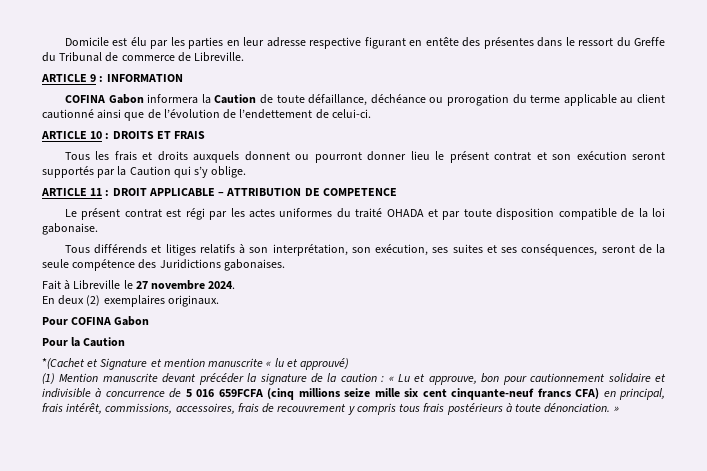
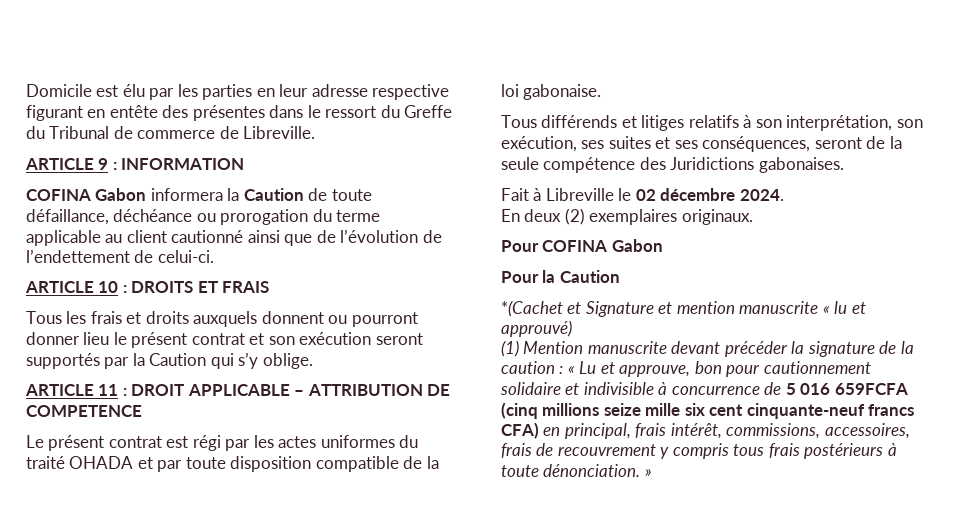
- Fait à Libreville le 27 novembre 2024.
+ Fait à Libreville le 02 décembre 2024.

